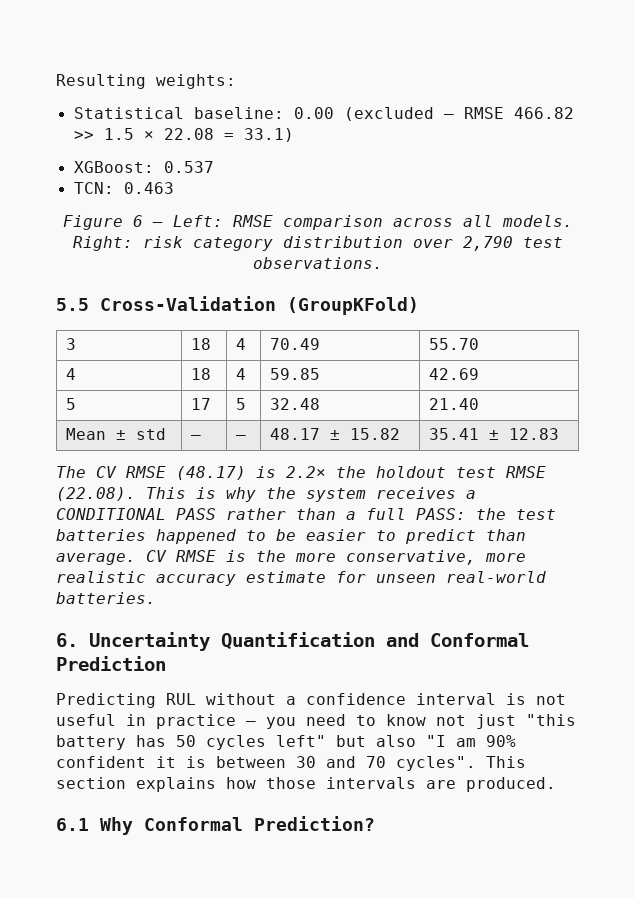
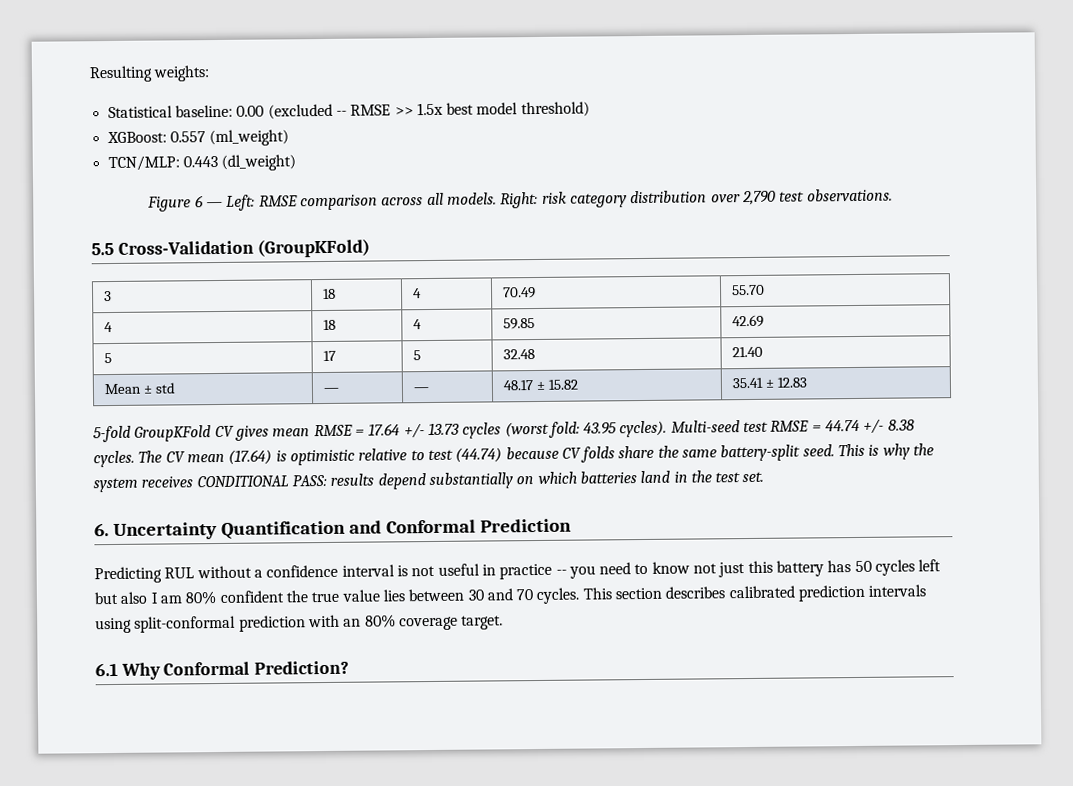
- Statistical baseline: 0.00 (excluded — RMSE 466.82 >> 1.5 × 22.08 = 33.1)
- XGBoost: 0.537
- TCN: 0.463
+ Statistical baseline: 0.00 (excluded -- RMSE >> 1.5x best model threshold)
+ XGBoost: 0.557 (ml_weight)
+ TCN/MLP: 0.443 (dl_weight)
- The CV RMSE (48.17) is 2.2× the holdout test RMSE (22.08). This is why the system receives a CONDITIONAL PASS rather than a full PASS: the test batteries happened to be easier to predict than average. CV RMSE is the more conservative, more realistic accuracy estimate for unseen real-world batteries.
+ 5-fold GroupKFold CV gives mean RMSE = 17.64 +/- 13.73 cycles (worst fold: 43.95 cycles). Multi-seed test RMSE = 44.74 +/- 8.38 cycles. The CV mean (17.64) is optimistic relative to test (44.74) because CV folds share the same battery-split seed. This is why the system receives CONDITIONAL PASS: results depend substantially on which batteries land in the test set.
- Predicting RUL without a confidence interval is not useful in practice — you need to know not just "this battery has 50 cycles left" but also "I am 90% confident it is between 30 and 70 cycles".
+ Predicting RUL without a confidence interval is not useful in practice -- you need to know not just this battery has 50 cycles left but also I am 80% confident the true value lies between 30 and 70 cycles.
- This section explains how those intervals are produced.
+ This section describes calibrated prediction intervals using split-conformal prediction with an 80% coverage target.

